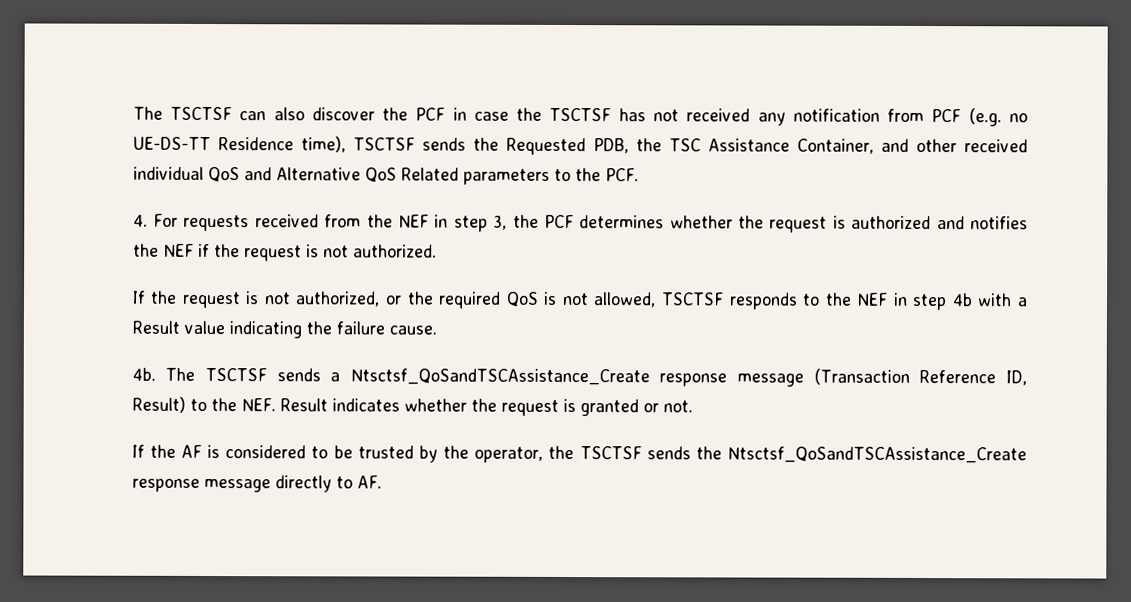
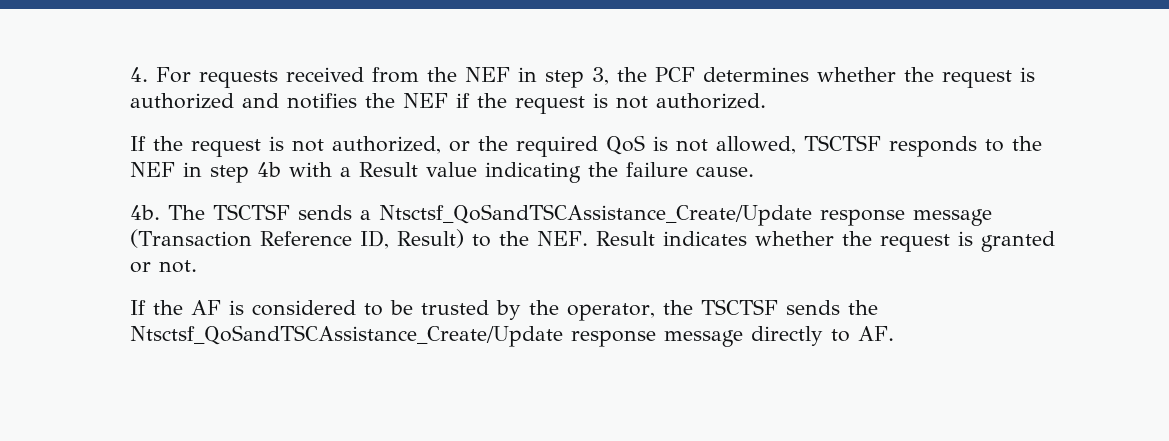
- The TSCTSF can also discover the PCF in case the TSCTSF has not received any notification from PCF (e.g. no UE-DS-TT Residence time), TSCTSF sends the Requested PDB, the TSC Assistance Container, and other received individual QoS and Alternative QoS Related parameters to the PCF.
- The TSCTSF sends a Ntsctsf_QoSandTSCAssistance_Create response message (Transaction Reference ID, Result) to the NEF. Result indicates whether the request is granted or not.
+ The TSCTSF sends a Ntsctsf_QoSandTSCAssistance_Create/Update response message (Transaction Reference ID, Result) to the NEF. Result indicates whether the request is granted or not.
- If the AF is considered to be trusted by the operator, the TSCTSF sends the Ntsctsf_QoSandTSCAssistance_Create response message directly to AF.
+ If the AF is considered to be trusted by the operator, the TSCTSF sends the Ntsctsf_QoSandTSCAssistance_Create/Update response message directly to AF.

